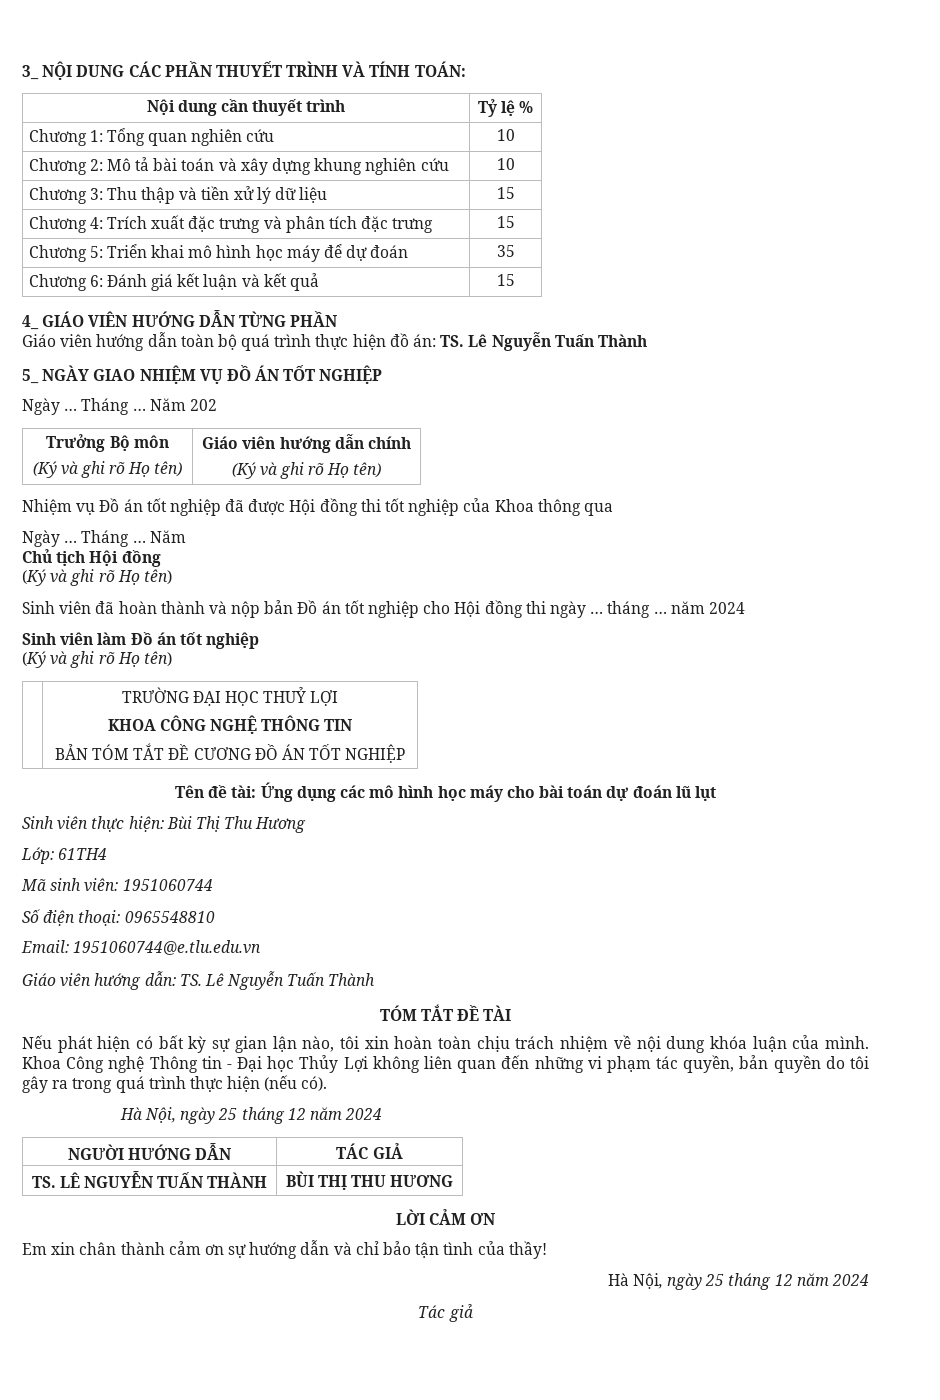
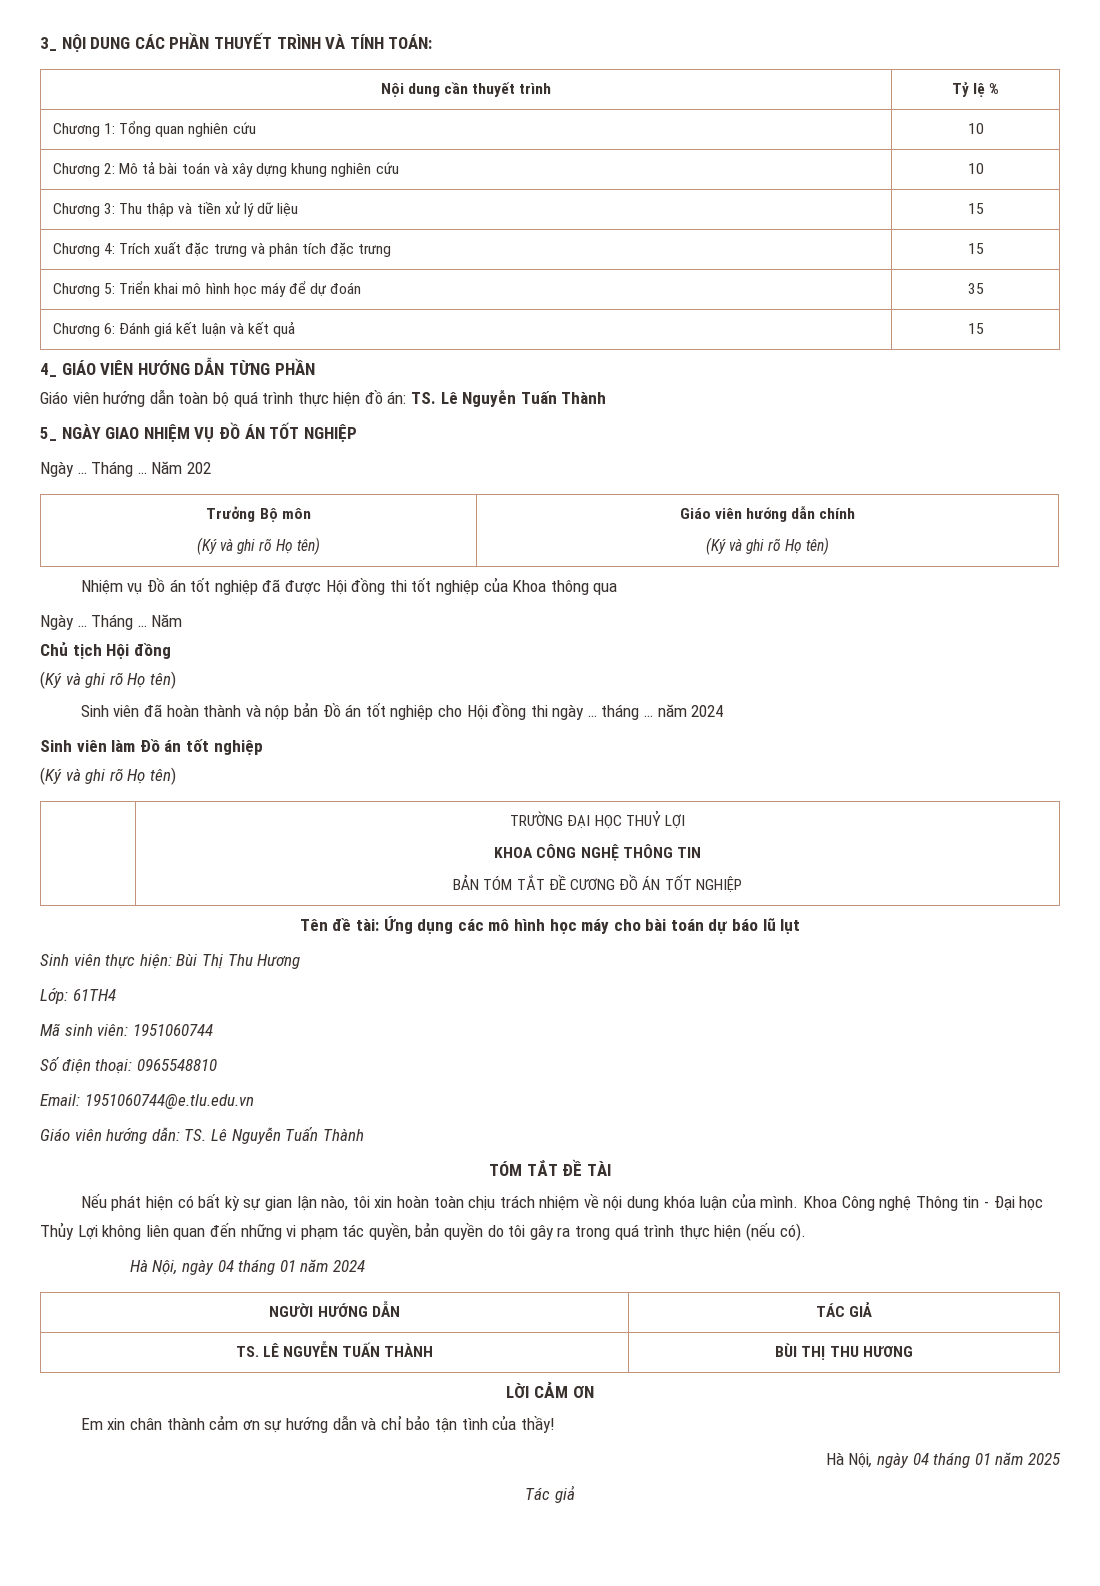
- Tên đề tài: Ứng dụng các mô hình học máy cho bài toán dự đoán lũ lụt
+ Tên đề tài: Ứng dụng các mô hình học máy cho bài toán dự báo lũ lụt
  Khoa Công nghệ Thông tin - Đại học Thủy Lợi không liên quan đến những vi phạm tác quyền, bản quyền do tôi gây ra trong quá trình thực hiện (nếu có).
- Hà Nội, ngày 25 tháng 12 năm 2024
+ Hà Nội, ngày 04 tháng 01 năm 2024
  Em xin chân thành cảm ơn sự hướng dẫn và chỉ bảo tận tình của thầy!
- Hà Nội, ngày 25 tháng 12 năm 2024
+ Hà Nội, ngày 04 tháng 01 năm 2025

